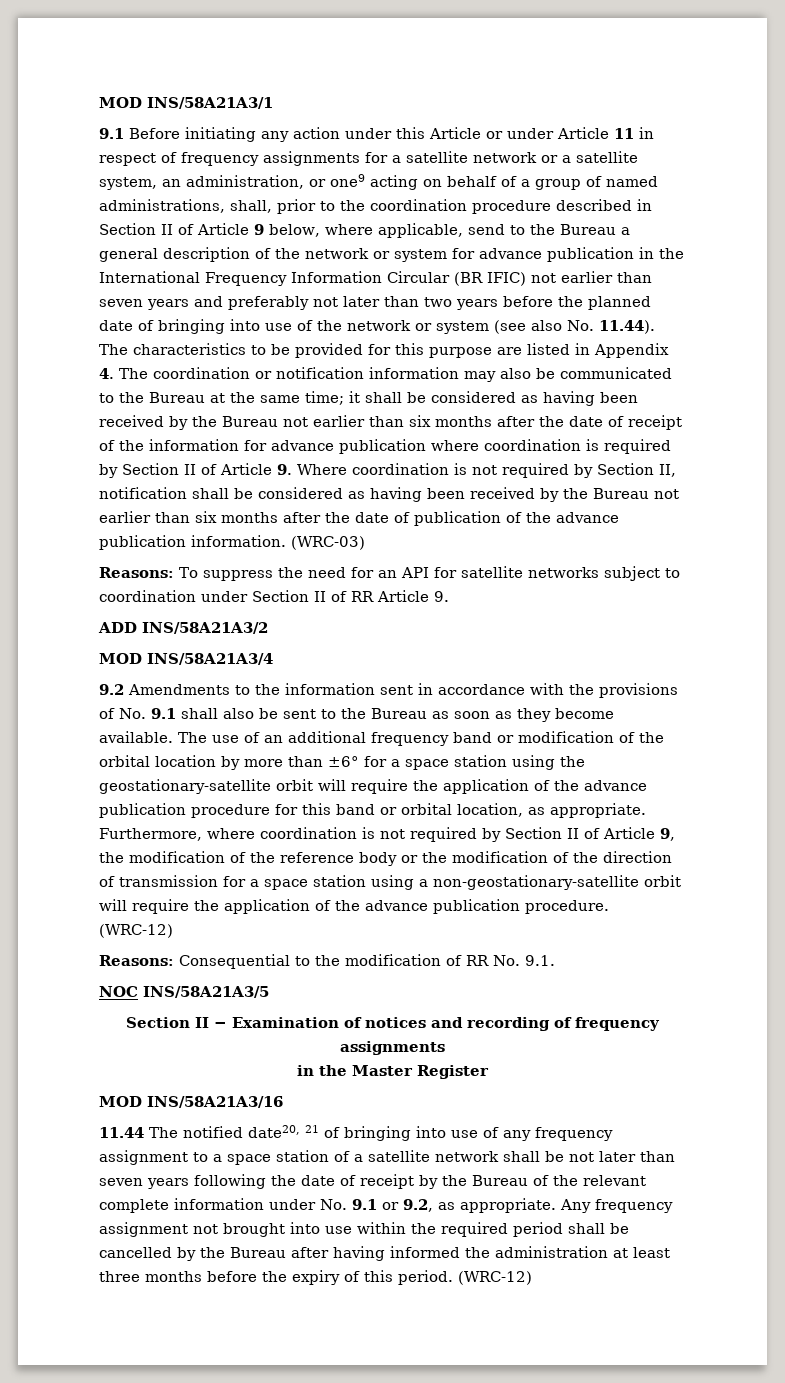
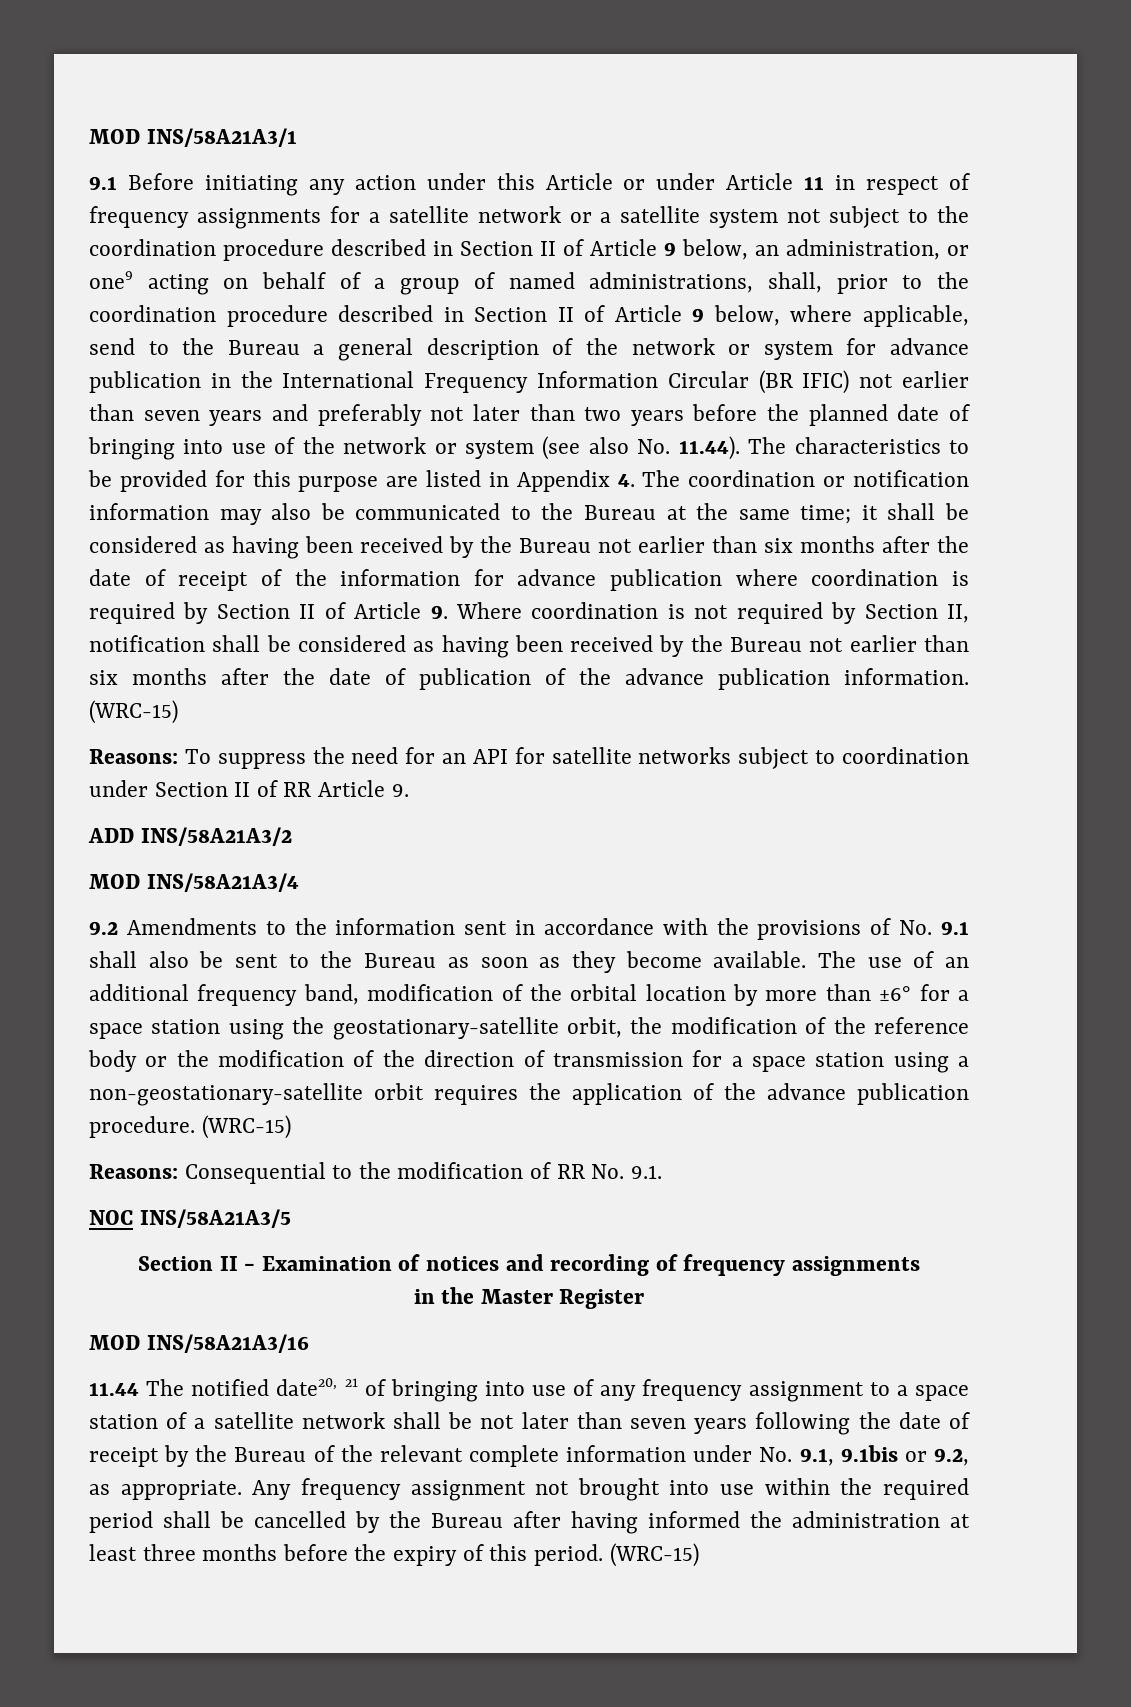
- 9.1 Before initiating any action under this Article or under Article 11 in respect of frequency assignments for a satellite network or a satellite system, an administration, or one9 acting on behalf of a group of named administrations, shall, prior to the coordination procedure described in Section II of Article 9 below, where applicable, send to the Bureau a general description of the network or system for advance publication in the International Frequency Information Circular (BR IFIC) not earlier than seven years and preferably not later than two years before the planned date of bringing into use of the network or system (see also No. 11.44). The characteristics to be provided for this purpose are listed in Appendix 4. The coordination or notification information may also be communicated to the Bureau at the same time;
+ 9.1 Before initiating any action under this Article or under Article 11 in respect of frequency assignments for a satellite network or a satellite system not subject to the coordination procedure described in Section II of Article 9 below, an administration, or one9 acting on behalf of a group of named administrations, shall, prior to the coordination procedure described in Section II of Article 9 below, where applicable, send to the Bureau a general description of the network or system for advance publication in the International Frequency Information Circular (BR IFIC) not earlier than seven years and preferably not later than two years before the planned date of bringing into use of the network or system (see also No. 11.44). The characteristics to be provided for this purpose are listed in Appendix 4. The coordination or notification information may also be communicated to the Bureau at the same time;
- it shall be considered as having been received by the Bureau not earlier than six months after the date of receipt of the information for advance publication where coordination is required by Section II of Article 9. Where coordination is not required by Section II, notification shall be considered as having been received by the Bureau not earlier than six months after the date of publication of the advance publication information. (WRC-03)
+ it shall be considered as having been received by the Bureau not earlier than six months after the date of receipt of the information for advance publication where coordination is required by Section II of Article 9. Where coordination is not required by Section II, notification shall be considered as having been received by the Bureau not earlier than six months after the date of publication of the advance publication information. (WRC-15)
- The use of an additional frequency band or modification of the orbital location by more than ±6° for a space station using the geostationary-satellite orbit will require the application of the advance publication procedure for this band or orbital location, as appropriate. Furthermore, where coordination is not required by Section II of Article 9, the modification of the reference body or the modification of the direction of transmission for a space station using a non-geostationary-satellite orbit will require the application of the advance publication procedure. (WRC-12)
+ The use of an additional frequency band, modification of the orbital location by more than ±6° for a space station using the geostationary-satellite orbit, the modification of the reference body or the modification of the direction of transmission for a space station using a non-geostationary-satellite orbit requires the application of the advance publication procedure. (WRC-15)
- 11.44 The notified date20, 21 of bringing into use of any frequency assignment to a space station of a satellite network shall be not later than seven years following the date of receipt by the Bureau of the relevant complete information under No. 9.1 or 9.2, as appropriate.
+ 11.44 The notified date20, 21 of bringing into use of any frequency assignment to a space station of a satellite network shall be not later than seven years following the date of receipt by the Bureau of the relevant complete information under No. 9.1, 9.1bis or 9.2, as appropriate.
- Any frequency assignment not brought into use within the required period shall be cancelled by the Bureau after having informed the administration at least three months before the expiry of this period. (WRC-12)
+ Any frequency assignment not brought into use within the required period shall be cancelled by the Bureau after having informed the administration at least three months before the expiry of this period. (WRC-15)

